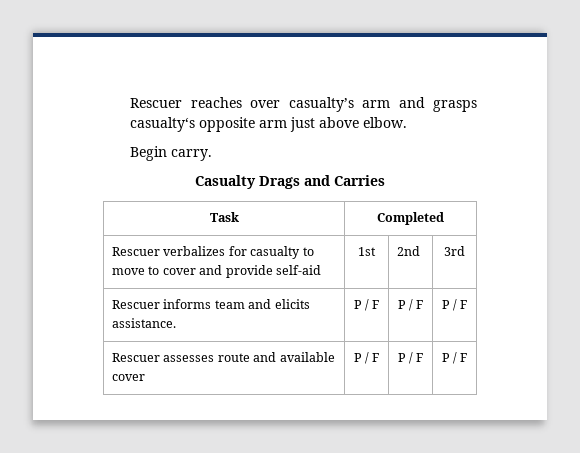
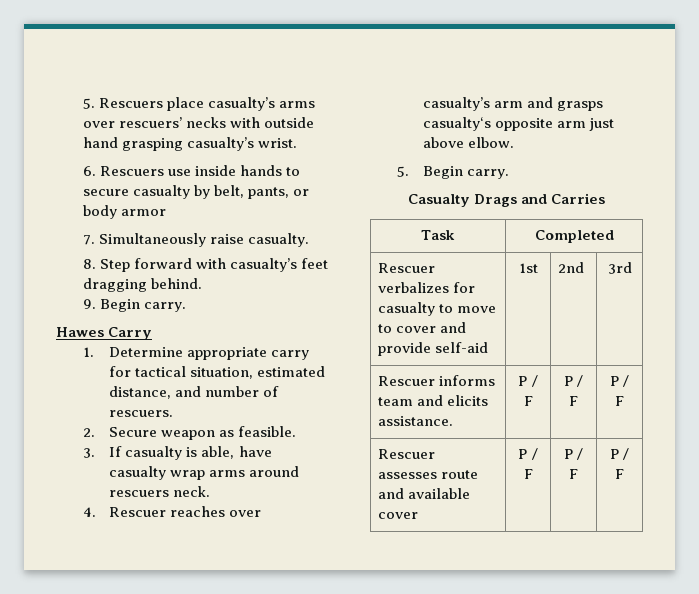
- Rescuer reaches over casualty’s arm and grasps casualty‘s opposite arm just above elbow.
+ 5. Rescuers place casualty’s arms over rescuers’ necks with outside hand grasping casualty’s wrist.
+ 6. Rescuers use inside hands to secure casualty by belt, pants, or body armor
+ 7. Simultaneously raise casualty.
+ 8. Step forward with casualty’s feet dragging behind.
+ 9. Begin carry.
+ Hawes Carry
+ 1. Determine appropriate carry for tactical situation, estimated distance, and number of rescuers.
+ 2. Secure weapon as feasible.
+ 3. If casualty is able, have casualty wrap arms around rescuers neck.
+ 4. Rescuer reaches over casualty’s arm and grasps casualty‘s opposite arm just above elbow.
- Begin carry.
+ 5. Begin carry.

